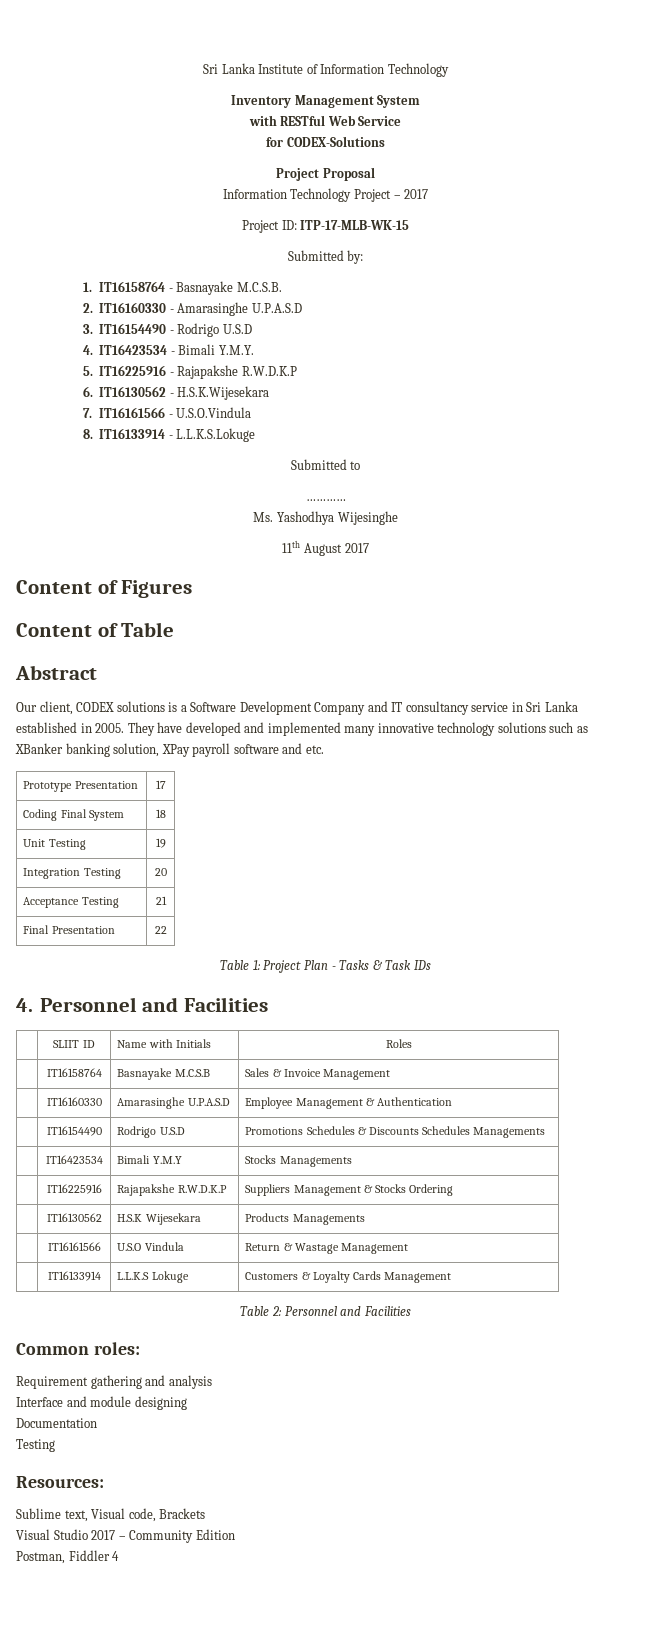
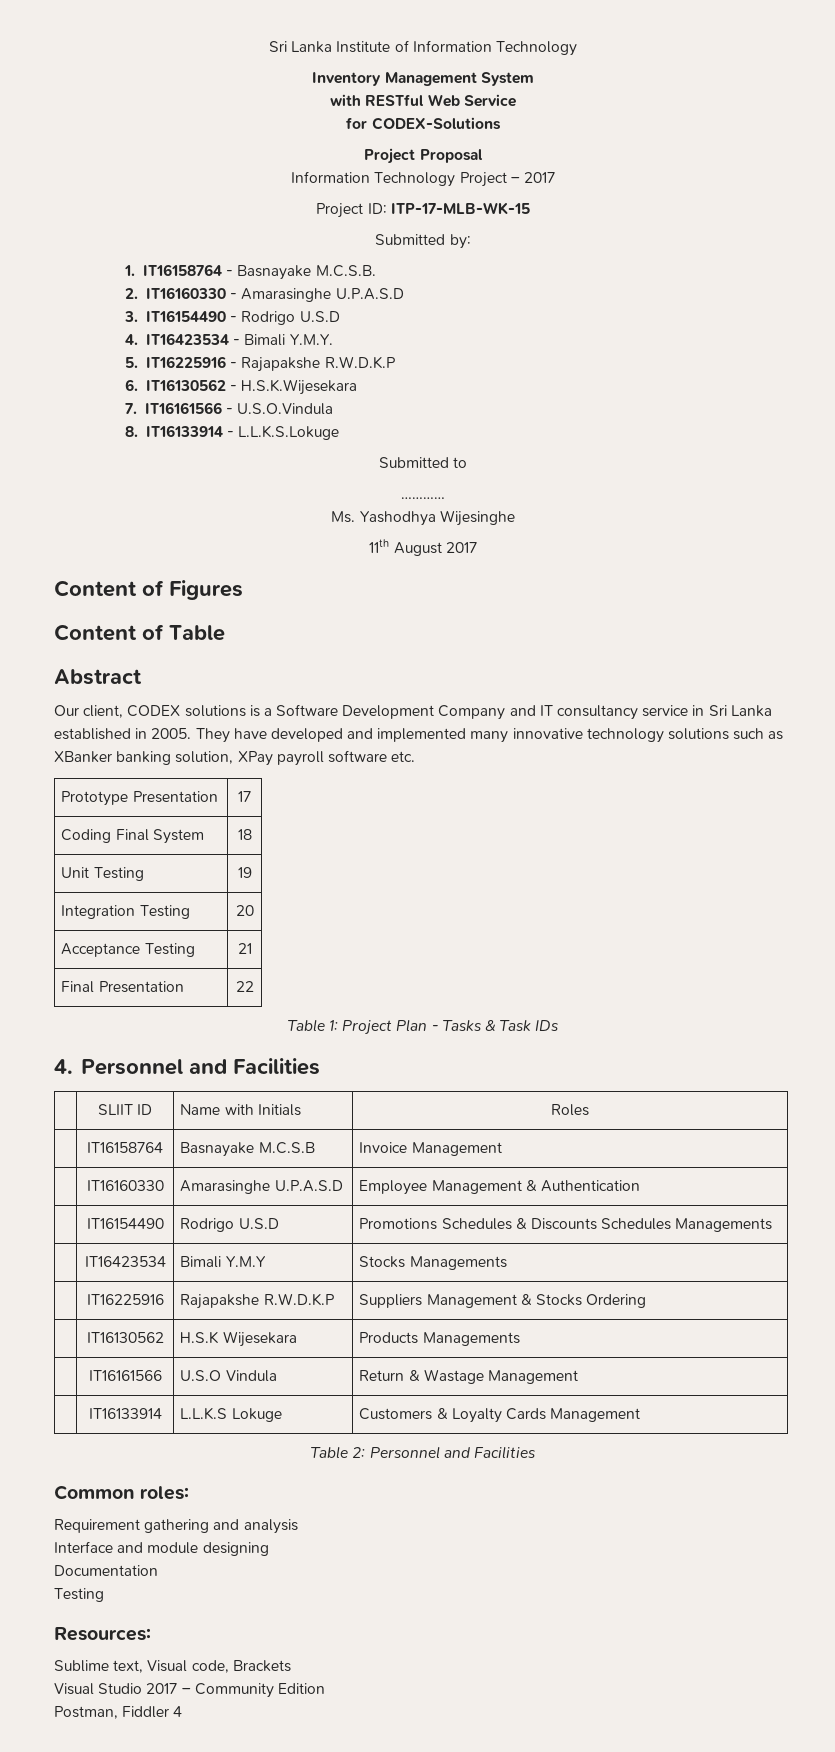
- They have developed and implemented many innovative technology solutions such as XBanker banking solution, XPay payroll software and etc.
+ They have developed and implemented many innovative technology solutions such as XBanker banking solution, XPay payroll software etc.
- | IT16158764 | Basnayake M.C.S.B | Sales & Invoice Management
+ | IT16158764 | Basnayake M.C.S.B | Invoice Management

